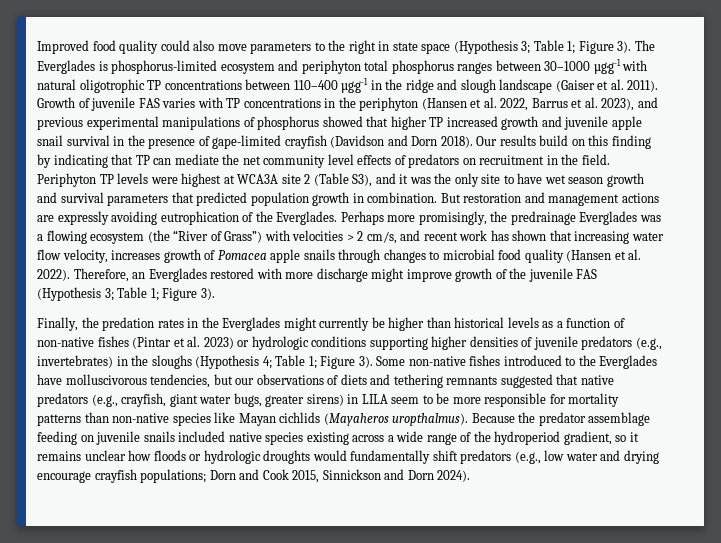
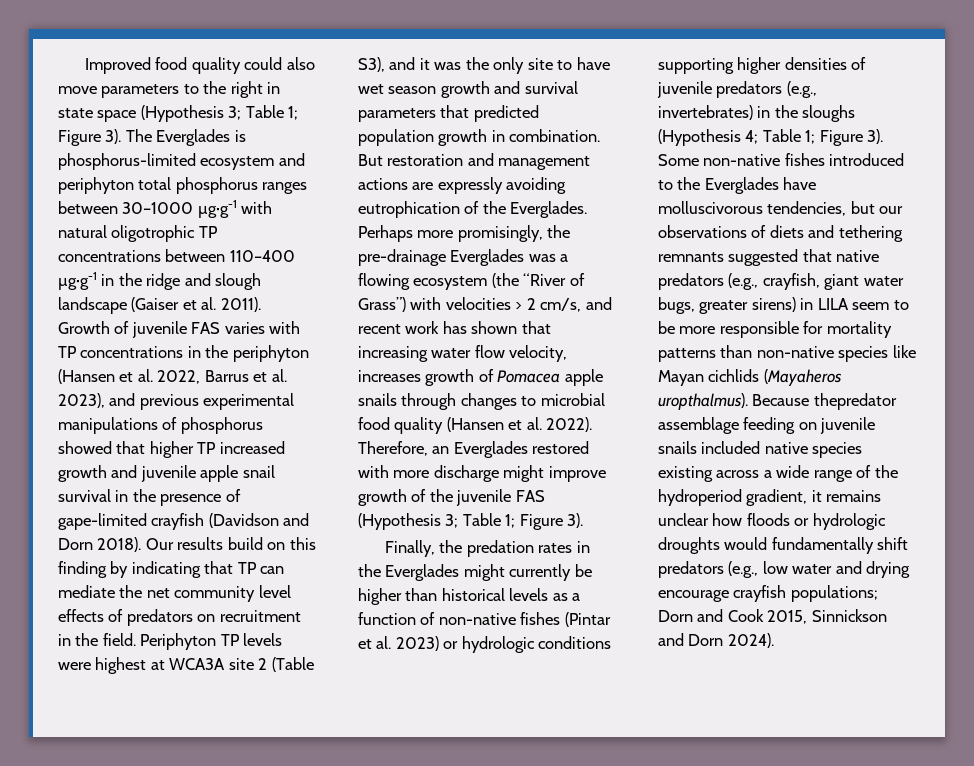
- Perhaps more promisingly, the predrainage Everglades was a flowing ecosystem (the “River of Grass”) with velocities > 2 cm/s, and recent work has shown that increasing water flow velocity, increases growth of Pomacea apple snails through changes to microbial food quality (Hansen et al. 2022).
+ Perhaps more promisingly, the pre-drainage Everglades was a flowing ecosystem (the “River of Grass”) with velocities > 2 cm/s, and recent work has shown that increasing water flow velocity, increases growth of Pomacea apple snails through changes to microbial food quality (Hansen et al. 2022).
- Because the predator assemblage feeding on juvenile snails included native species existing across a wide range of the hydroperiod gradient, so it remains unclear how floods or hydrologic droughts would fundamentally shift predators (e.g., low water and drying encourage crayfish populations; Dorn and Cook 2015, Sinnickson and Dorn 2024).
+ Because thepredator assemblage feeding on juvenile snails included native species existing across a wide range of the hydroperiod gradient, it remains unclear how floods or hydrologic droughts would fundamentally shift predators (e.g., low water and drying encourage crayfish populations; Dorn and Cook 2015, Sinnickson and Dorn 2024).

